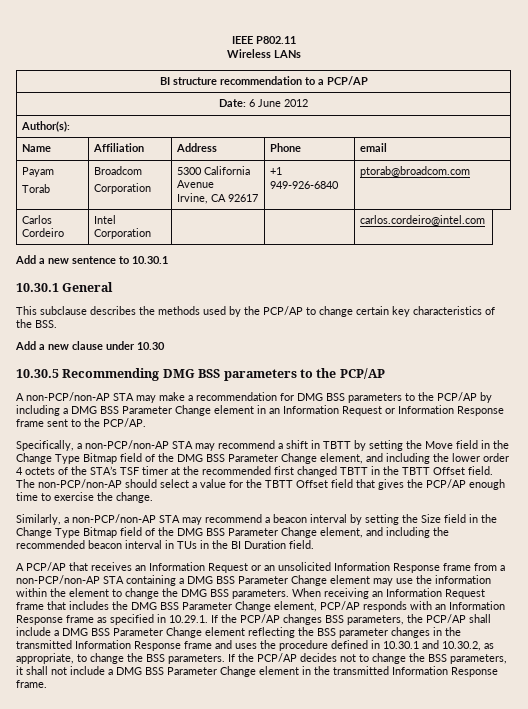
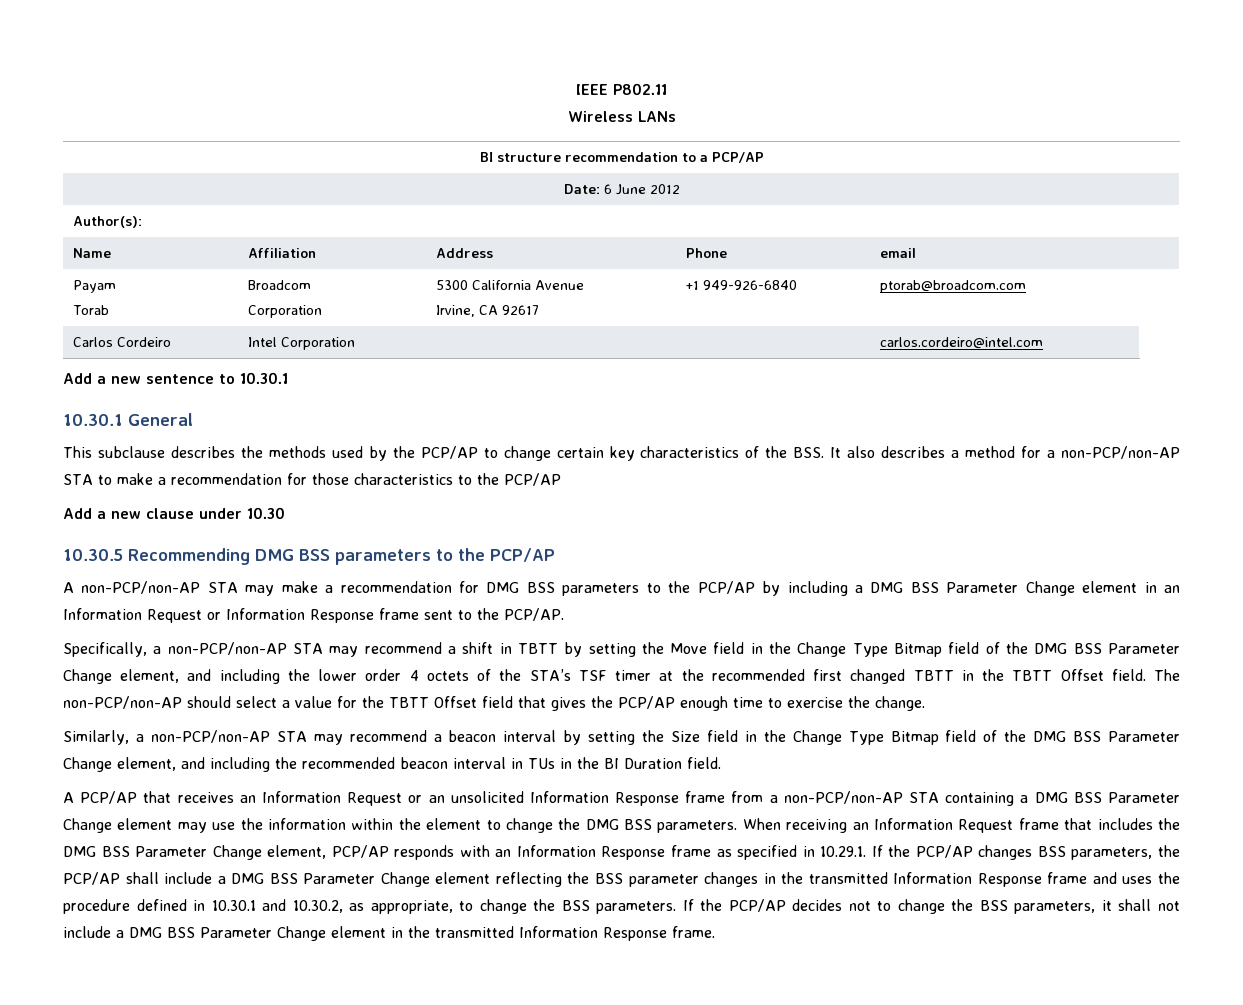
- This subclause describes the methods used by the PCP/AP to change certain key characteristics of the BSS.
+ This subclause describes the methods used by the PCP/AP to change certain key characteristics of the BSS. It also describes a method for a non-PCP/non-AP STA to make a recommendation for those characteristics to the PCP/AP

